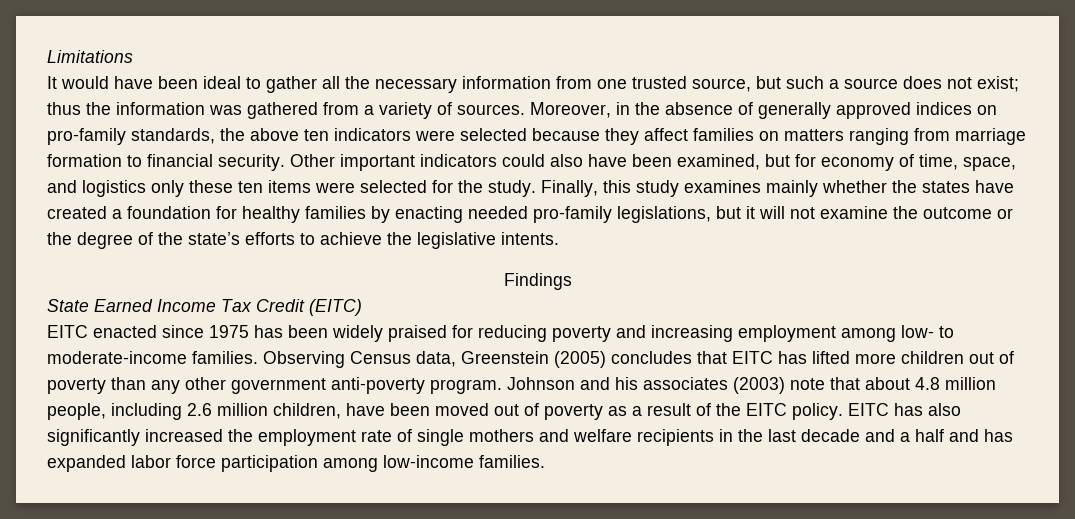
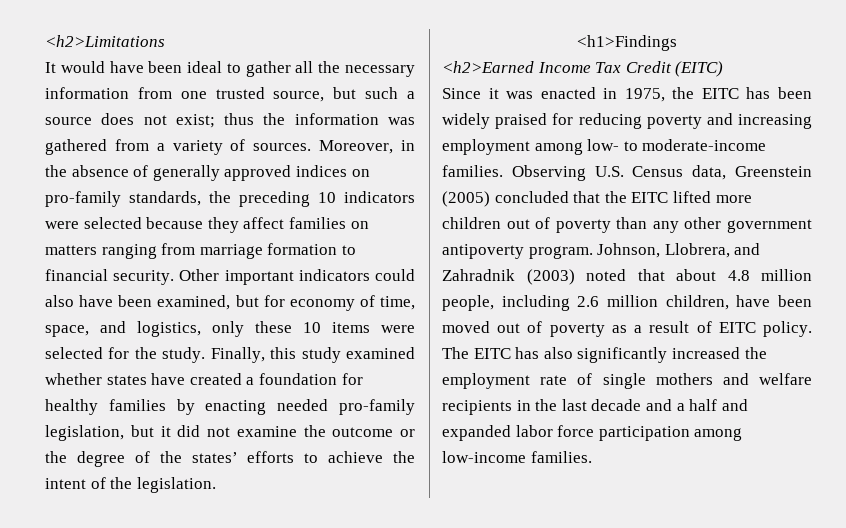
- Limitations
+ <h2>Limitations
- Moreover, in the absence of generally approved indices on pro-family standards, the above ten indicators were selected because they affect families on matters ranging from marriage formation to financial security.
+ Moreover, in the absence of generally approved indices on pro-family standards, the preceding 10 indicators were selected because they affect families on matters ranging from marriage formation to financial security.
- Other important indicators could also have been examined, but for economy of time, space, and logistics only these ten items were selected for the study.
+ Other important indicators could also have been examined, but for economy of time, space, and logistics, only these 10 items were selected for the study.
- Finally, this study examines mainly whether the states have created a foundation for healthy families by enacting needed pro-family legislations, but it will not examine the outcome or the degree of the state’s efforts to achieve the legislative intents.
- Findings
- State Earned Income Tax Credit (EITC)
- EITC enacted since 1975 has been widely praised for reducing poverty and increasing employment among low- to moderate-income families.
+ Finally, this study examined whether states have created a foundation for healthy families by enacting needed pro-family legislation, but it did not examine the outcome or the degree of the states’ efforts to achieve the intent of the legislation.
+ <h1>Findings
+ <h2>Earned Income Tax Credit (EITC)
+ Since it was enacted in 1975, the EITC has been widely praised for reducing poverty and increasing employment among low- to moderate-income families.
- Observing Census data, Greenstein (2005) concludes that EITC has lifted more children out of poverty than any other government anti-poverty program. Johnson and his associates (2003) note that about 4.8 million people, including 2.6 million children, have been moved out of poverty as a result of the EITC policy.
+ Observing U.S. Census data, Greenstein (2005) concluded that the EITC lifted more children out of poverty than any other government antipoverty program. Johnson, Llobrera, and Zahradnik (2003) noted that about 4.8 million people, including 2.6 million children, have been moved out of poverty as a result of EITC policy.
- EITC has also significantly increased the employment rate of single mothers and welfare recipients in the last decade and a half and has expanded labor force participation among low-income families.
+ The EITC has also significantly increased the employment rate of single mothers and welfare recipients in the last decade and a half and expanded labor force participation among low-income families.

